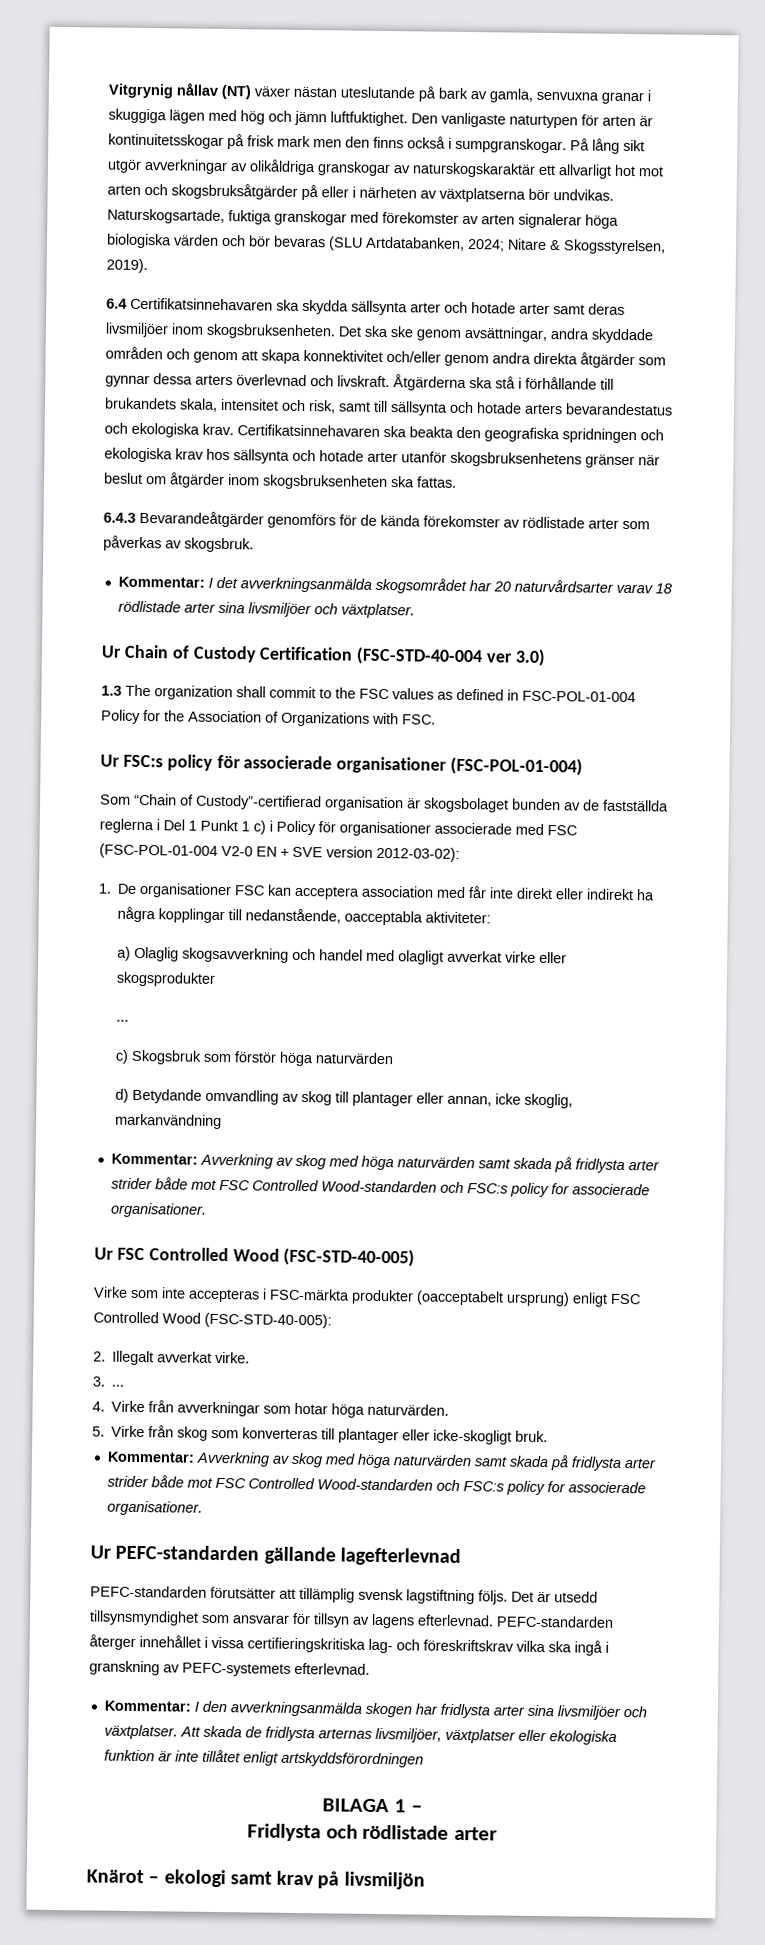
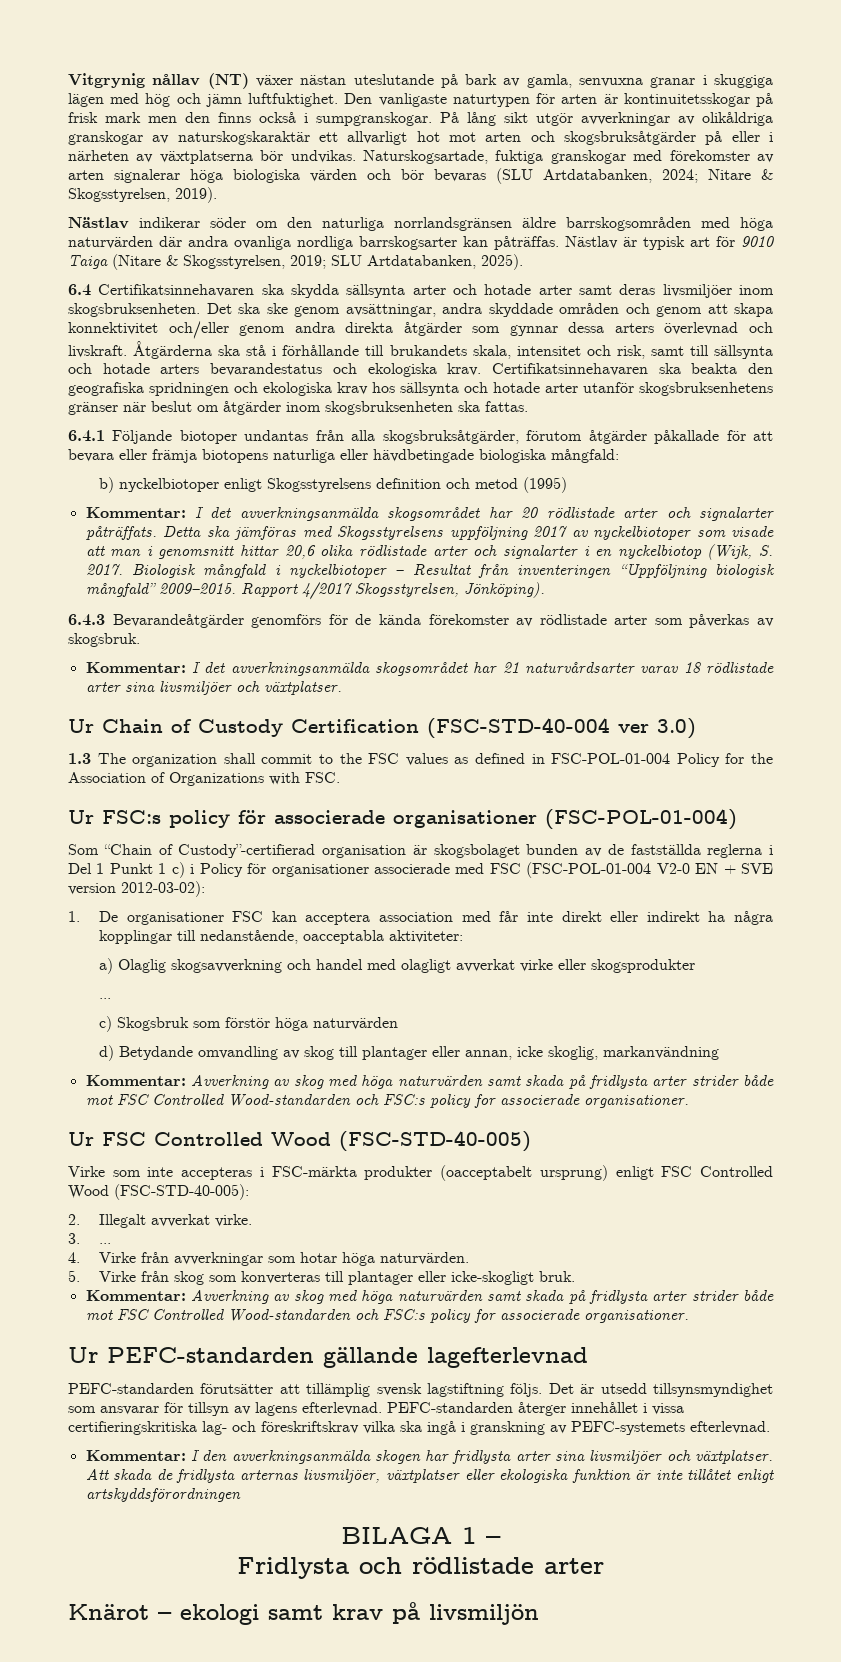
+ Nästlav indikerar söder om den naturliga norrlandsgränsen äldre barrskogsområden med höga naturvärden där andra ovanliga nordliga barrskogsarter kan påträffas. Nästlav är typisk art för 9010 Taiga (Nitare & Skogsstyrelsen, 2019; SLU Artdatabanken, 2025).
+ 6.4.1 Följande biotoper undantas från alla skogsbruksåtgärder, förutom åtgärder påkallade för att bevara eller främja biotopens naturliga eller hävdbetingade biologiska mångfald:
+ b) nyckelbiotoper enligt Skogsstyrelsens definition och metod (1995)
+ Kommentar: I det avverkningsanmälda skogsområdet har 20 rödlistade arter och signalarter påträffats. Detta ska jämföras med Skogsstyrelsens uppföljning 2017 av nyckelbiotoper som visade att man i genomsnitt hittar 20,6 olika rödlistade arter och signalarter i en nyckelbiotop (Wijk, S. 2017. Biologisk mångfald i nyckelbiotoper – Resultat från inventeringen “Uppföljning biologisk mångfald” 2009–2015. Rapport 4/2017 Skogsstyrelsen, Jönköping).
- Kommentar: I det avverkningsanmälda skogsområdet har 20 naturvårdsarter varav 18 rödlistade arter sina livsmiljöer och växtplatser.
+ Kommentar: I det avverkningsanmälda skogsområdet har 21 naturvårdsarter varav 18 rödlistade arter sina livsmiljöer och växtplatser.

